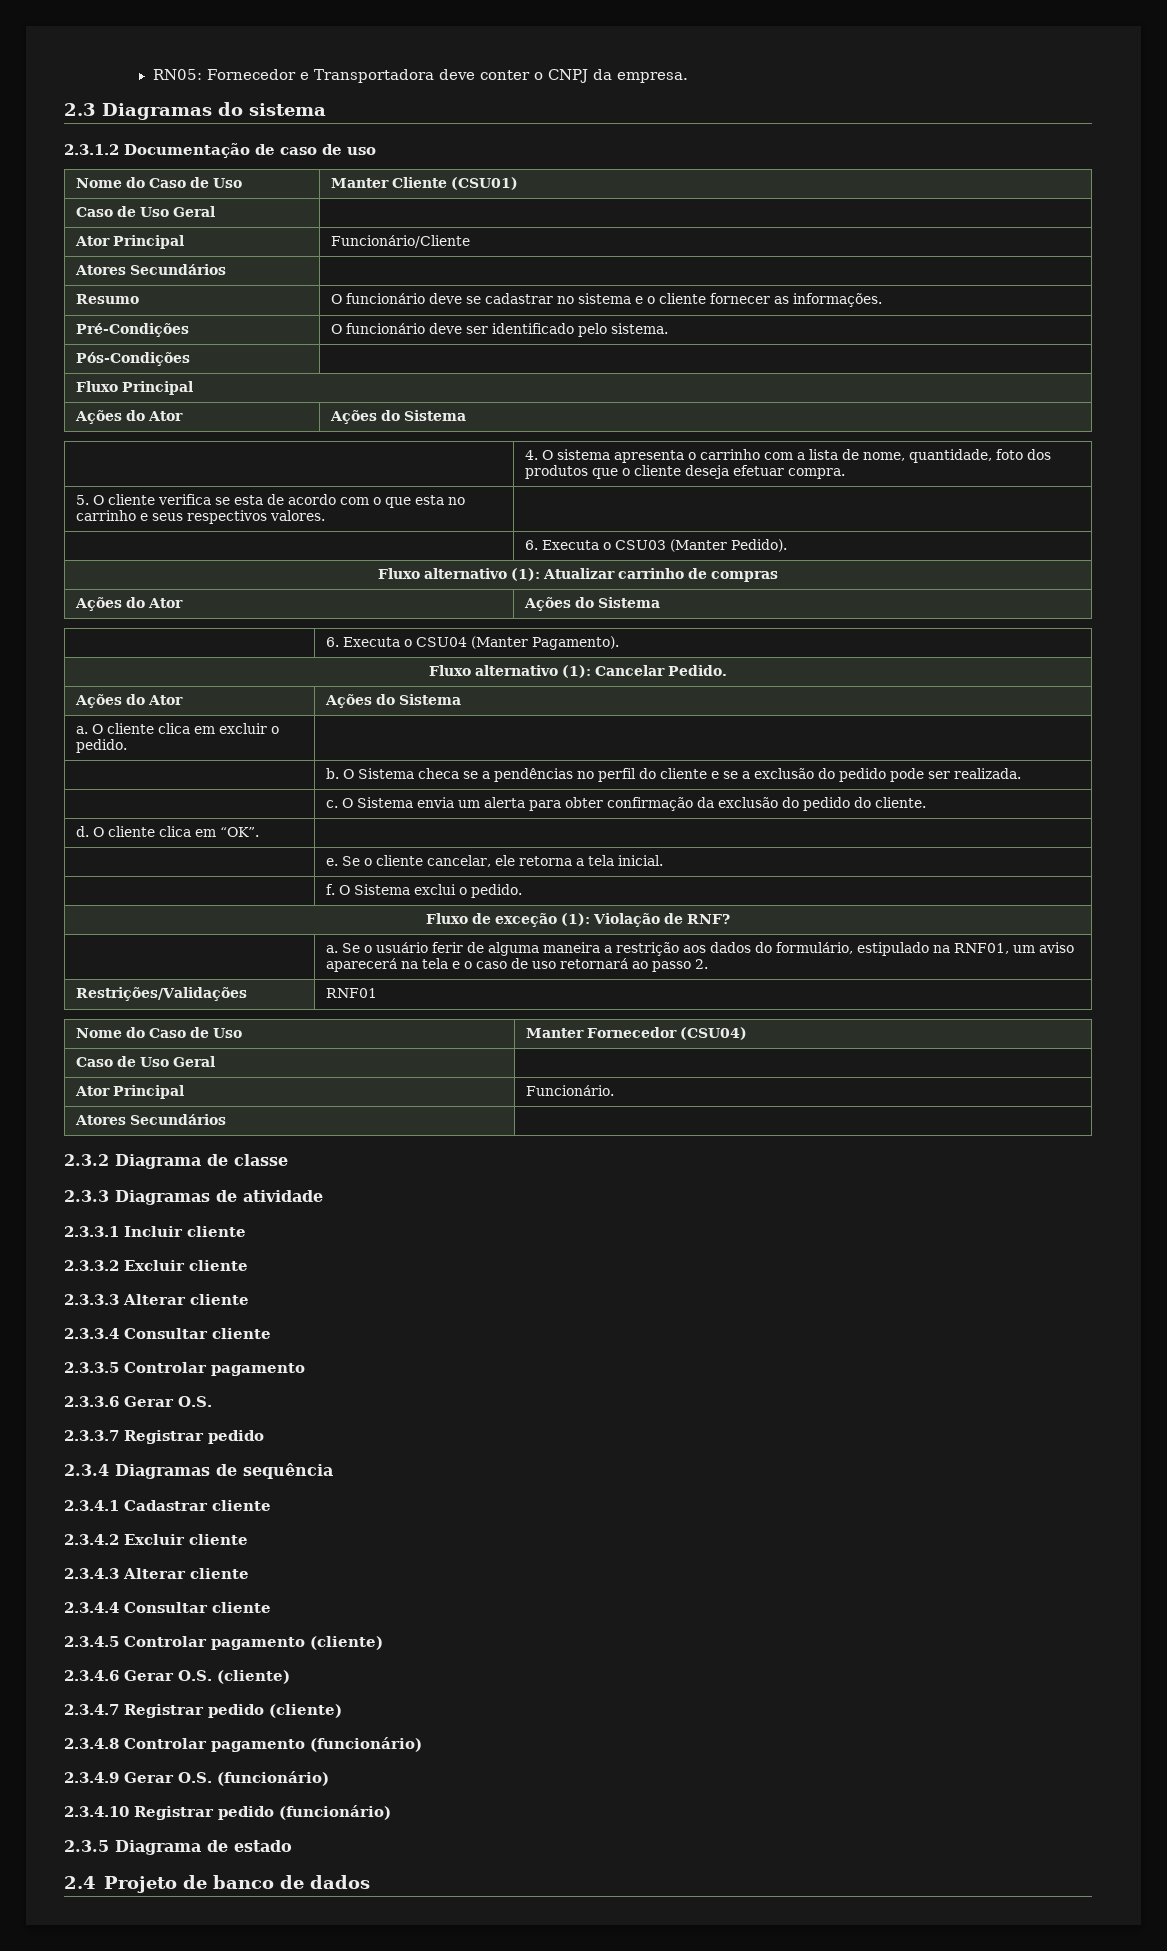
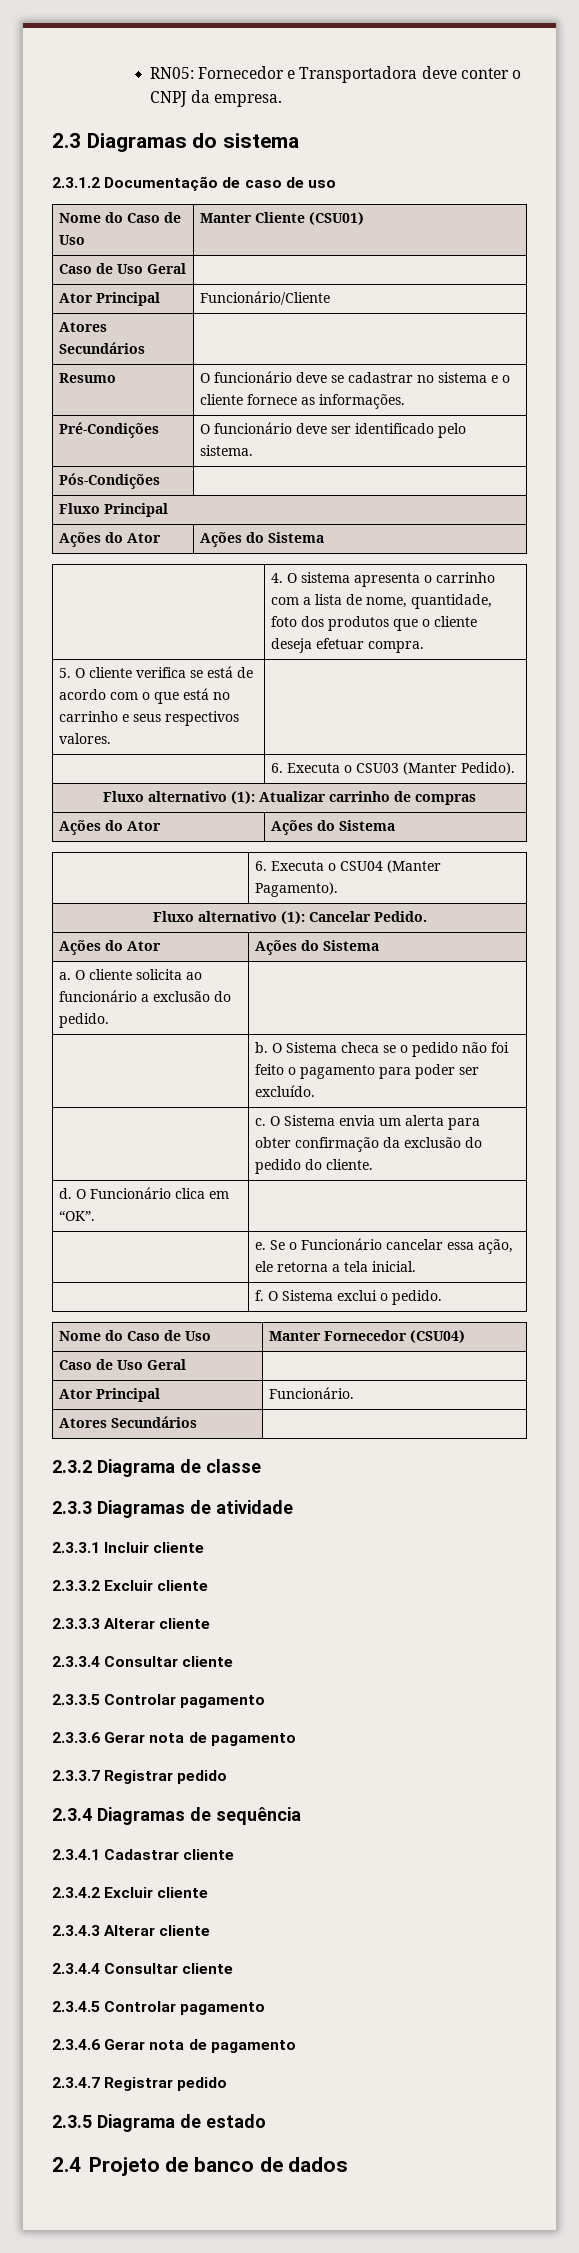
- Resumo | O funcionário deve se cadastrar no sistema e o cliente fornecer as informações.
+ Resumo | O funcionário deve se cadastrar no sistema e o cliente fornece as informações.
- 5. O cliente verifica se esta de acordo com o que esta no carrinho e seus respectivos valores. |
+ 5. O cliente verifica se está de acordo com o que está no carrinho e seus respectivos valores. |
- a. O cliente clica em excluir o pedido. |
+ a. O cliente solicita ao funcionário a exclusão do pedido. |
- | b. O Sistema checa se a pendências no perfil do cliente e se a exclusão do pedido pode ser realizada.
+ | b. O Sistema checa se o pedido não foi feito o pagamento para poder ser excluído.
- d. O cliente clica em “OK”. |
+ d. O Funcionário clica em “OK”. |
- | e. Se o cliente cancelar, ele retorna a tela inicial.
+ | e. Se o Funcionário cancelar essa ação, ele retorna a tela inicial.
- Fluxo de exceção (1): Violação de RNF?
- | a. Se o usuário ferir de alguma maneira a restrição aos dados do formulário, estipulado na RNF01, um aviso aparecerá na tela e o caso de uso retornará ao passo 2.
- Restrições/Validações | RNF01
- 2.3.3.6 Gerar O.S.
+ 2.3.3.6 Gerar nota de pagamento
- 2.3.4.5 Controlar pagamento (cliente)
+ 2.3.4.5 Controlar pagamento
- 2.3.4.6 Gerar O.S. (cliente)
+ 2.3.4.6 Gerar nota de pagamento
- 2.3.4.7 Registrar pedido (cliente)
- 2.3.4.8 Controlar pagamento (funcionário)
- 2.3.4.9 Gerar O.S. (funcionário)
- 2.3.4.10 Registrar pedido (funcionário)
+ 2.3.4.7 Registrar pedido

